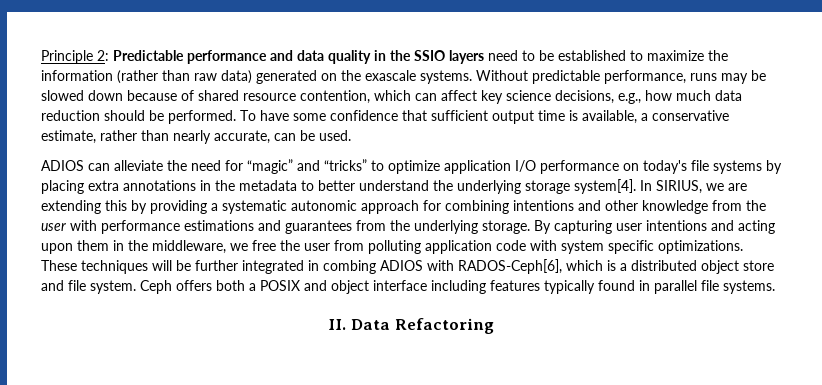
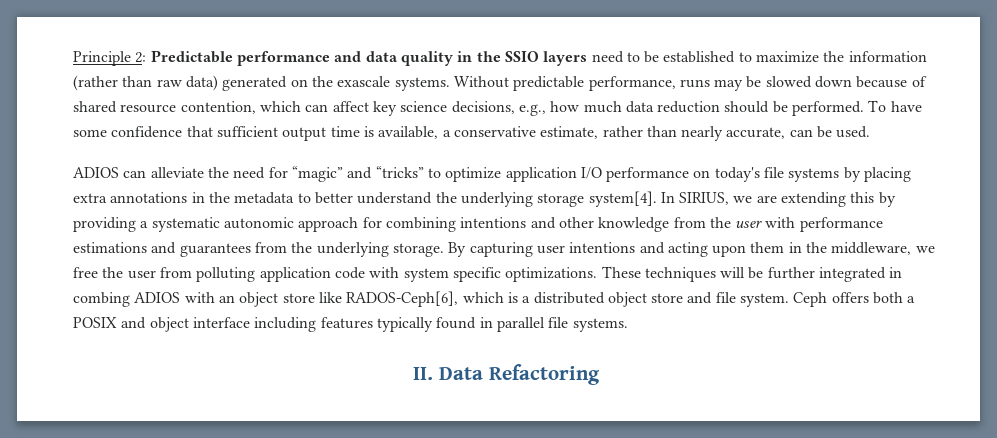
- These techniques will be further integrated in combing ADIOS with RADOS-Ceph[6], which is a distributed object store and file system.
+ These techniques will be further integrated in combing ADIOS with an object store like RADOS-Ceph[6], which is a distributed object store and file system.

